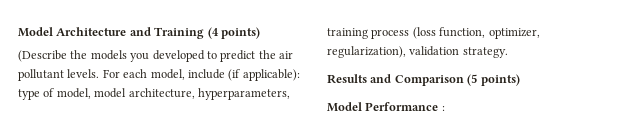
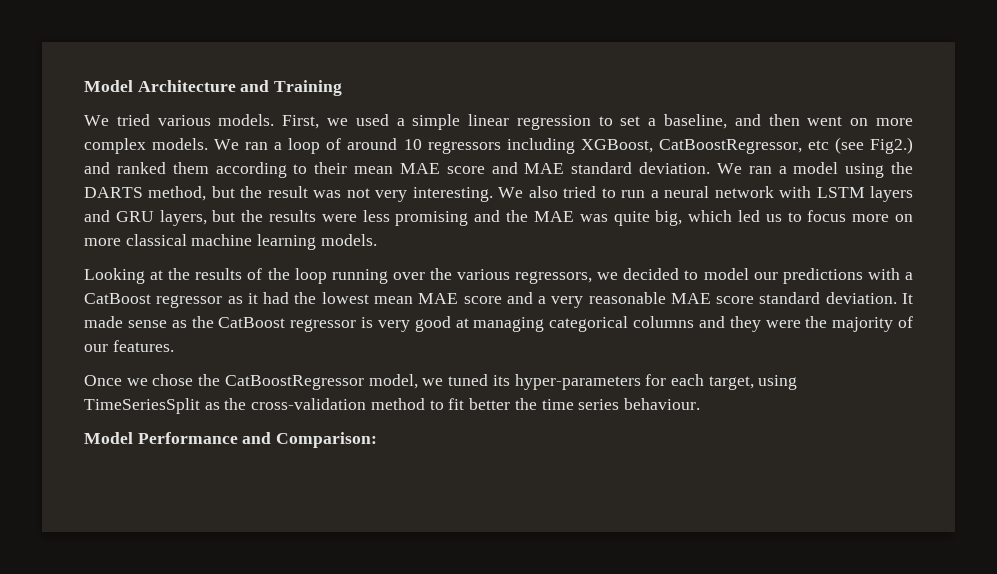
- Model Architecture and Training (4 points)
- (Describe the models you developed to predict the air pollutant levels. For each model, include (if applicable): type of model, model architecture, hyperparameters, training process (loss function, optimizer, regularization), validation strategy.
- Results and Comparison (5 points)
+ Model Architecture and Training
+ We tried various models. First, we used a simple linear regression to set a baseline, and then went on more complex models. We ran a loop of around 10 regressors including XGBoost, CatBoostRegressor, etc (see Fig2.) and ranked them according to their mean MAE score and MAE standard deviation. We ran a model using the DARTS method, but the result was not very interesting. We also tried to run a neural network with LSTM layers and GRU layers, but the results were less promising and the MAE was quite big, which led us to focus more on more classical machine learning models.
+ Looking at the results of the loop running over the various regressors, we decided to model our predictions with a CatBoost regressor as it had the lowest mean MAE score and a very reasonable MAE score standard deviation. It made sense as the CatBoost regressor is very good at managing categorical columns and they were the majority of our features.
+ Once we chose the CatBoostRegressor model, we tuned its hyper-parameters for each target, using TimeSeriesSplit as the cross-validation method to fit better the time series behaviour.
- Model Performance :
+ Model Performance and Comparison:

